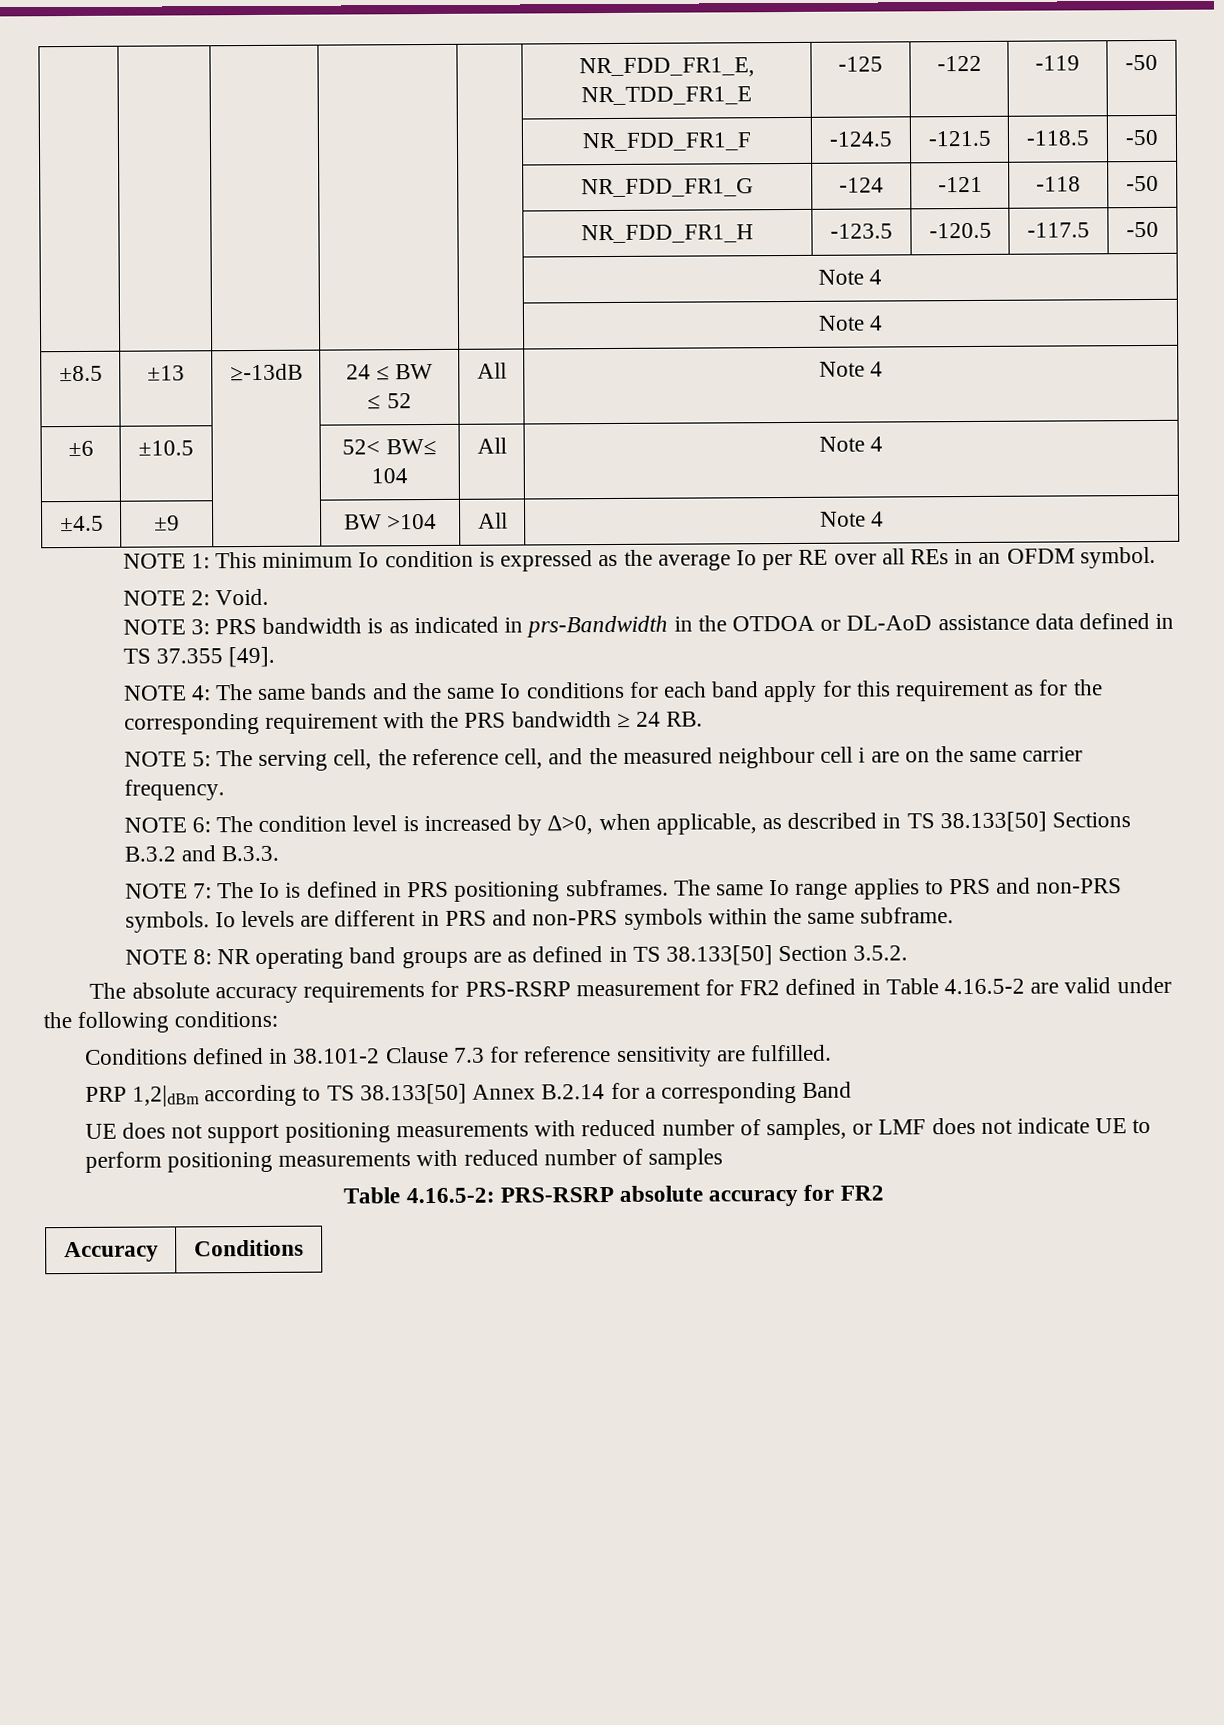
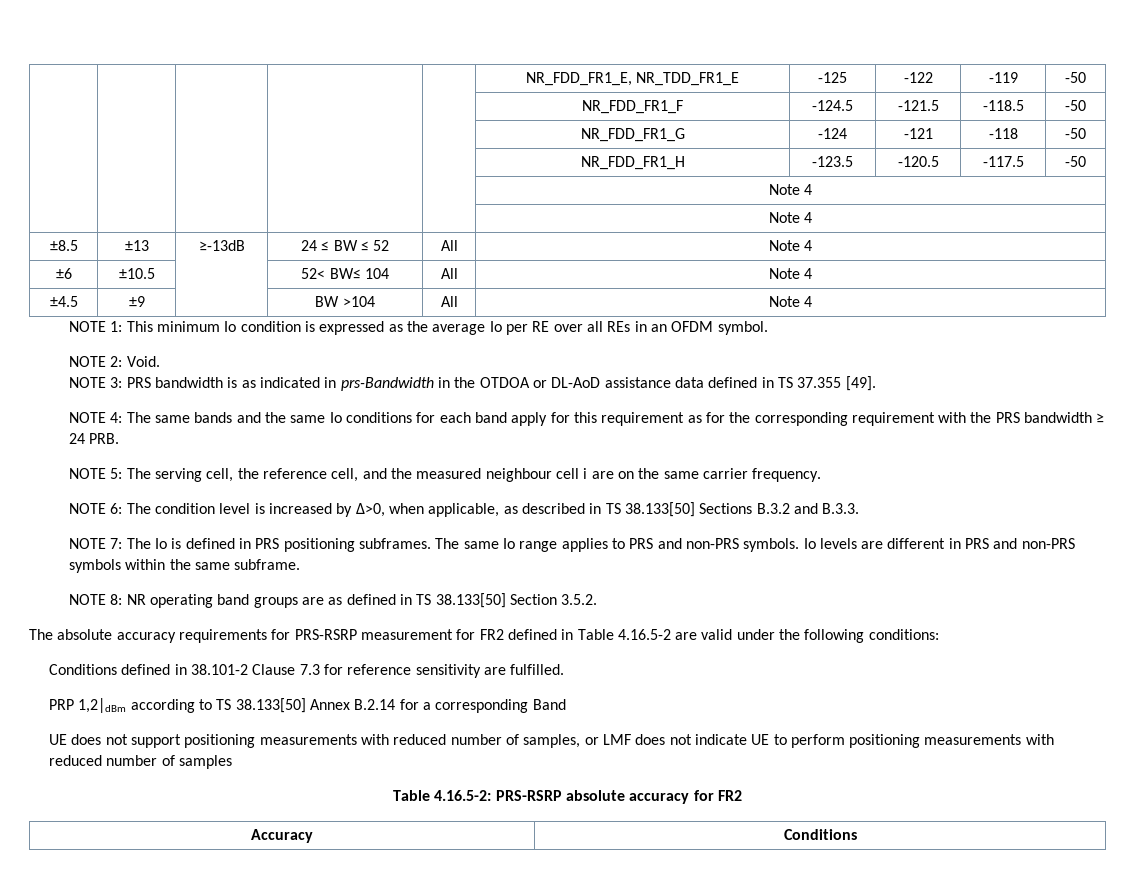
- NOTE 4: The same bands and the same Io conditions for each band apply for this requirement as for the corresponding requirement with the PRS bandwidth ≥ 24 RB.
+ NOTE 4: The same bands and the same Io conditions for each band apply for this requirement as for the corresponding requirement with the PRS bandwidth ≥ 24 PRB.

